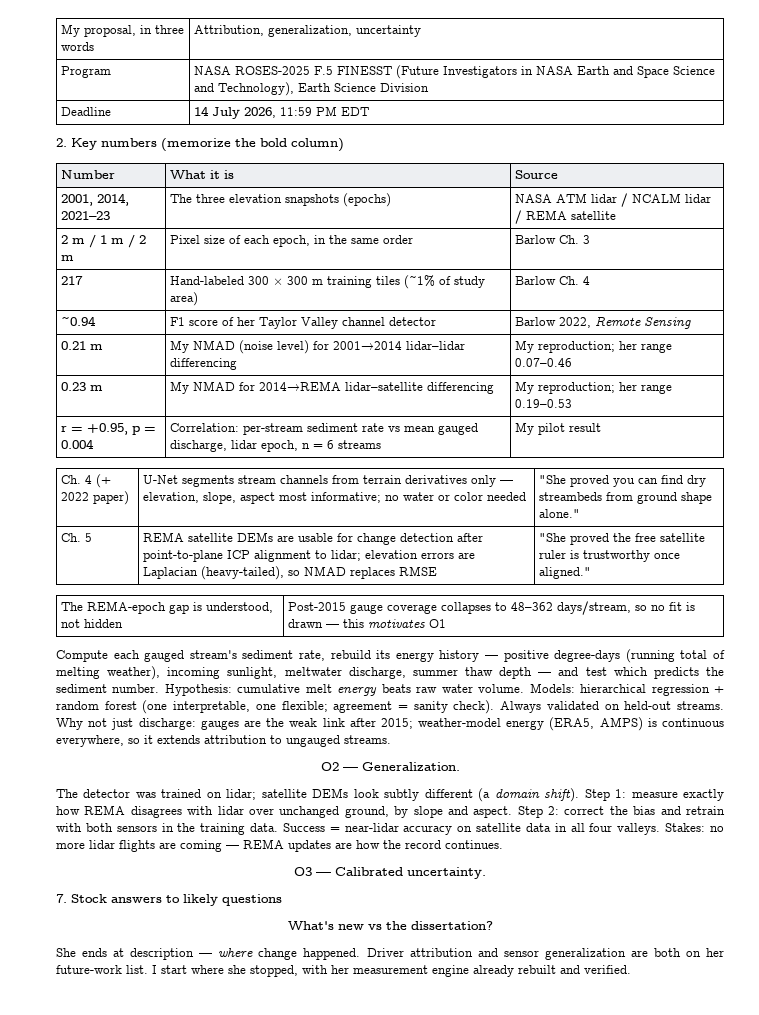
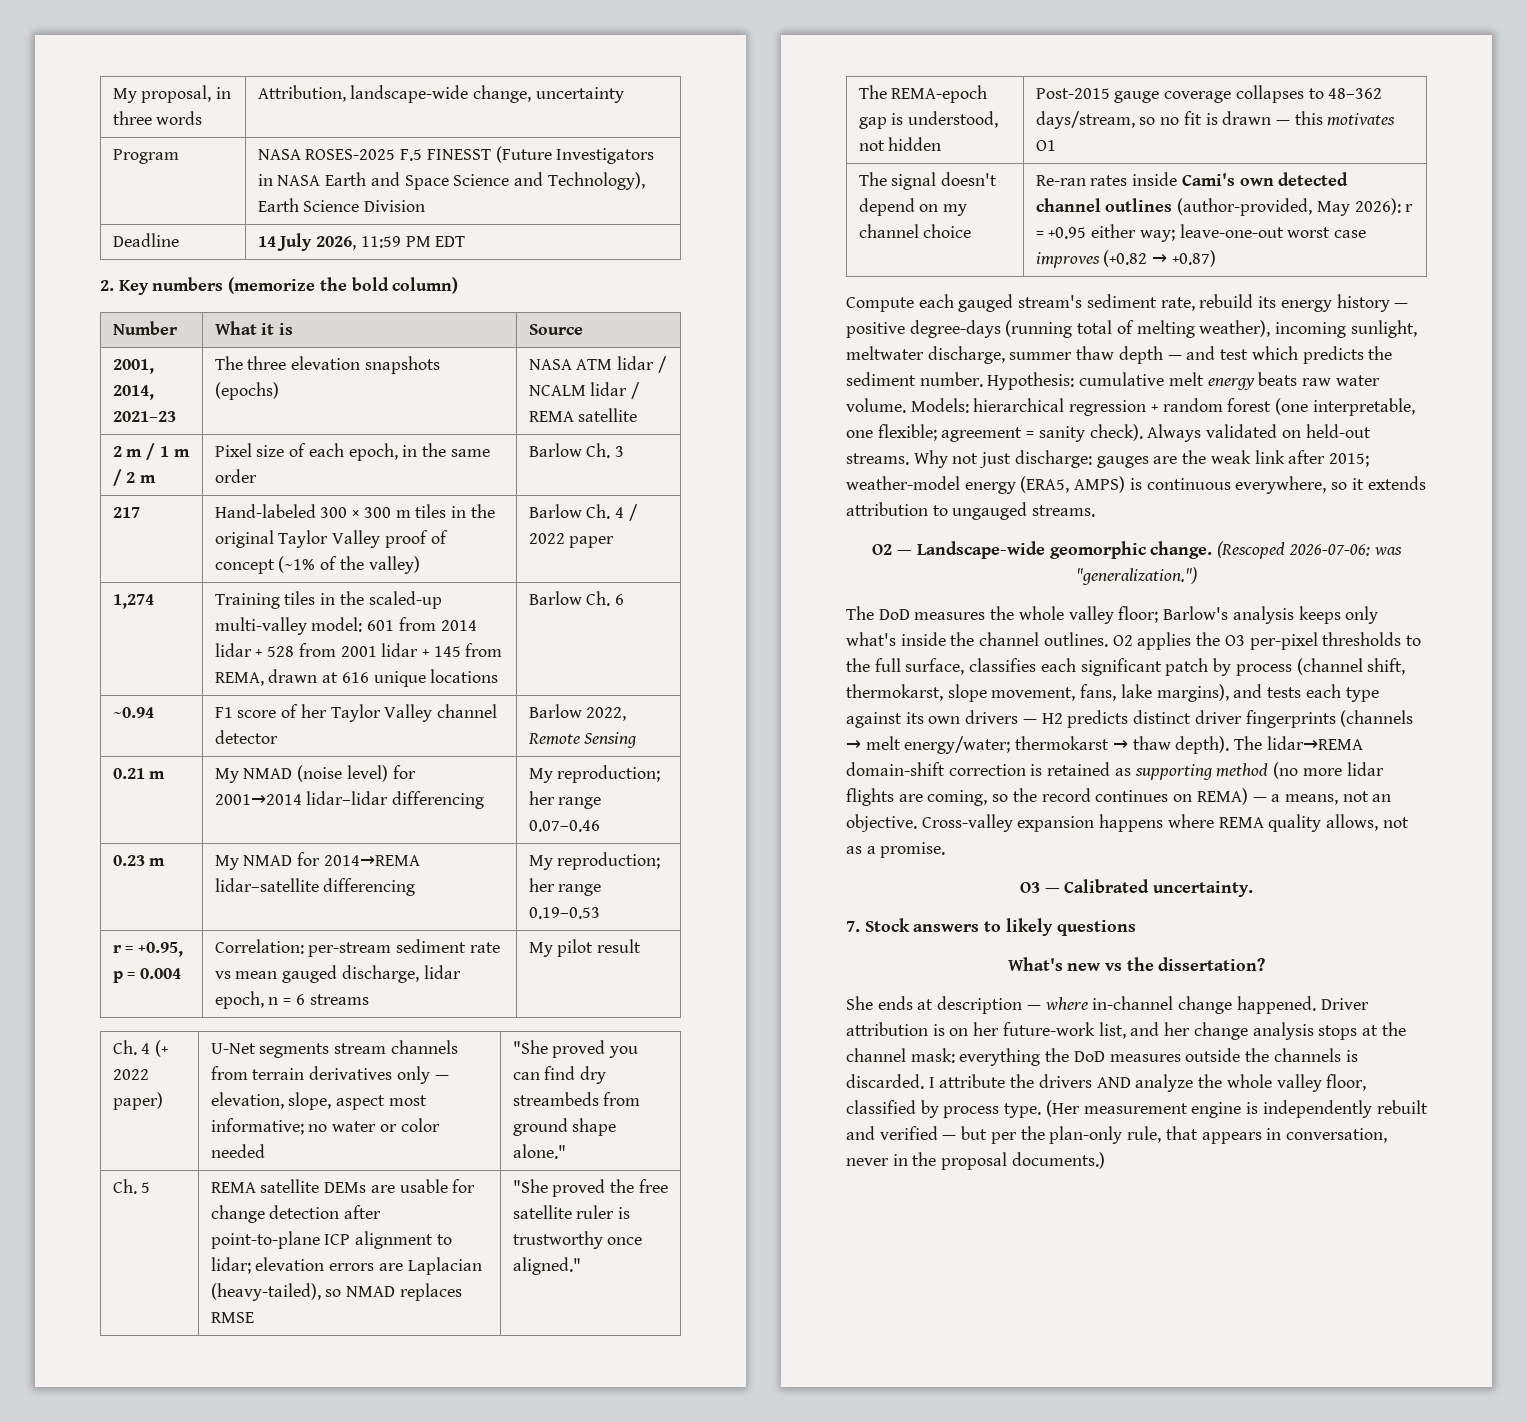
- My proposal, in three words | Attribution, generalization, uncertainty
+ My proposal, in three words | Attribution, landscape-wide change, uncertainty
- 217 | Hand-labeled 300 × 300 m training tiles (~1% of study area) | Barlow Ch. 4
+ 217 | Hand-labeled 300 × 300 m tiles in the original Taylor Valley proof of concept (~1% of the valley) | Barlow Ch. 4 / 2022 paper
+ 1,274 | Training tiles in the scaled-up multi-valley model: 601 from 2014 lidar + 528 from 2001 lidar + 145 from REMA, drawn at 616 unique locations | Barlow Ch. 6
+ The signal doesn't depend on my channel choice | Re-ran rates inside Cami's own detected channel outlines (author-provided, May 2026): r = +0.95 either way; leave-one-out worst case improves (+0.82 → +0.87)
- O2 — Generalization.
- The detector was trained on lidar; satellite DEMs look subtly different (a domain shift). Step 1: measure exactly how REMA disagrees with lidar over unchanged ground, by slope and aspect. Step 2: correct the bias and retrain with both sensors in the training data. Success = near-lidar accuracy on satellite data in all four valleys. Stakes: no more lidar flights are coming — REMA updates are how the record continues.
+ O2 — Landscape-wide geomorphic change. (Rescoped 2026-07-06: was "generalization.")
+ The DoD measures the whole valley floor; Barlow's analysis keeps only what's inside the channel outlines. O2 applies the O3 per-pixel thresholds to the full surface, classifies each significant patch by process (channel shift, thermokarst, slope movement, fans, lake margins), and tests each type against its own drivers — H2 predicts distinct driver fingerprints (channels → melt energy/water; thermokarst → thaw depth). The lidar→REMA domain-shift correction is retained as supporting method (no more lidar flights are coming, so the record continues on REMA) — a means, not an objective. Cross-valley expansion happens where REMA quality allows, not as a promise.
- She ends at description — where change happened.
+ She ends at description — where in-channel change happened.
- Driver attribution and sensor generalization are both on her future-work list. I start where she stopped, with her measurement engine already rebuilt and verified.
+ Driver attribution is on her future-work list, and her change analysis stops at the channel mask: everything the DoD measures outside the channels is discarded. I attribute the drivers AND analyze the whole valley floor, classified by process type. (Her measurement engine is independently rebuilt and verified — but per the plan-only rule, that appears in conversation, never in the proposal documents.)

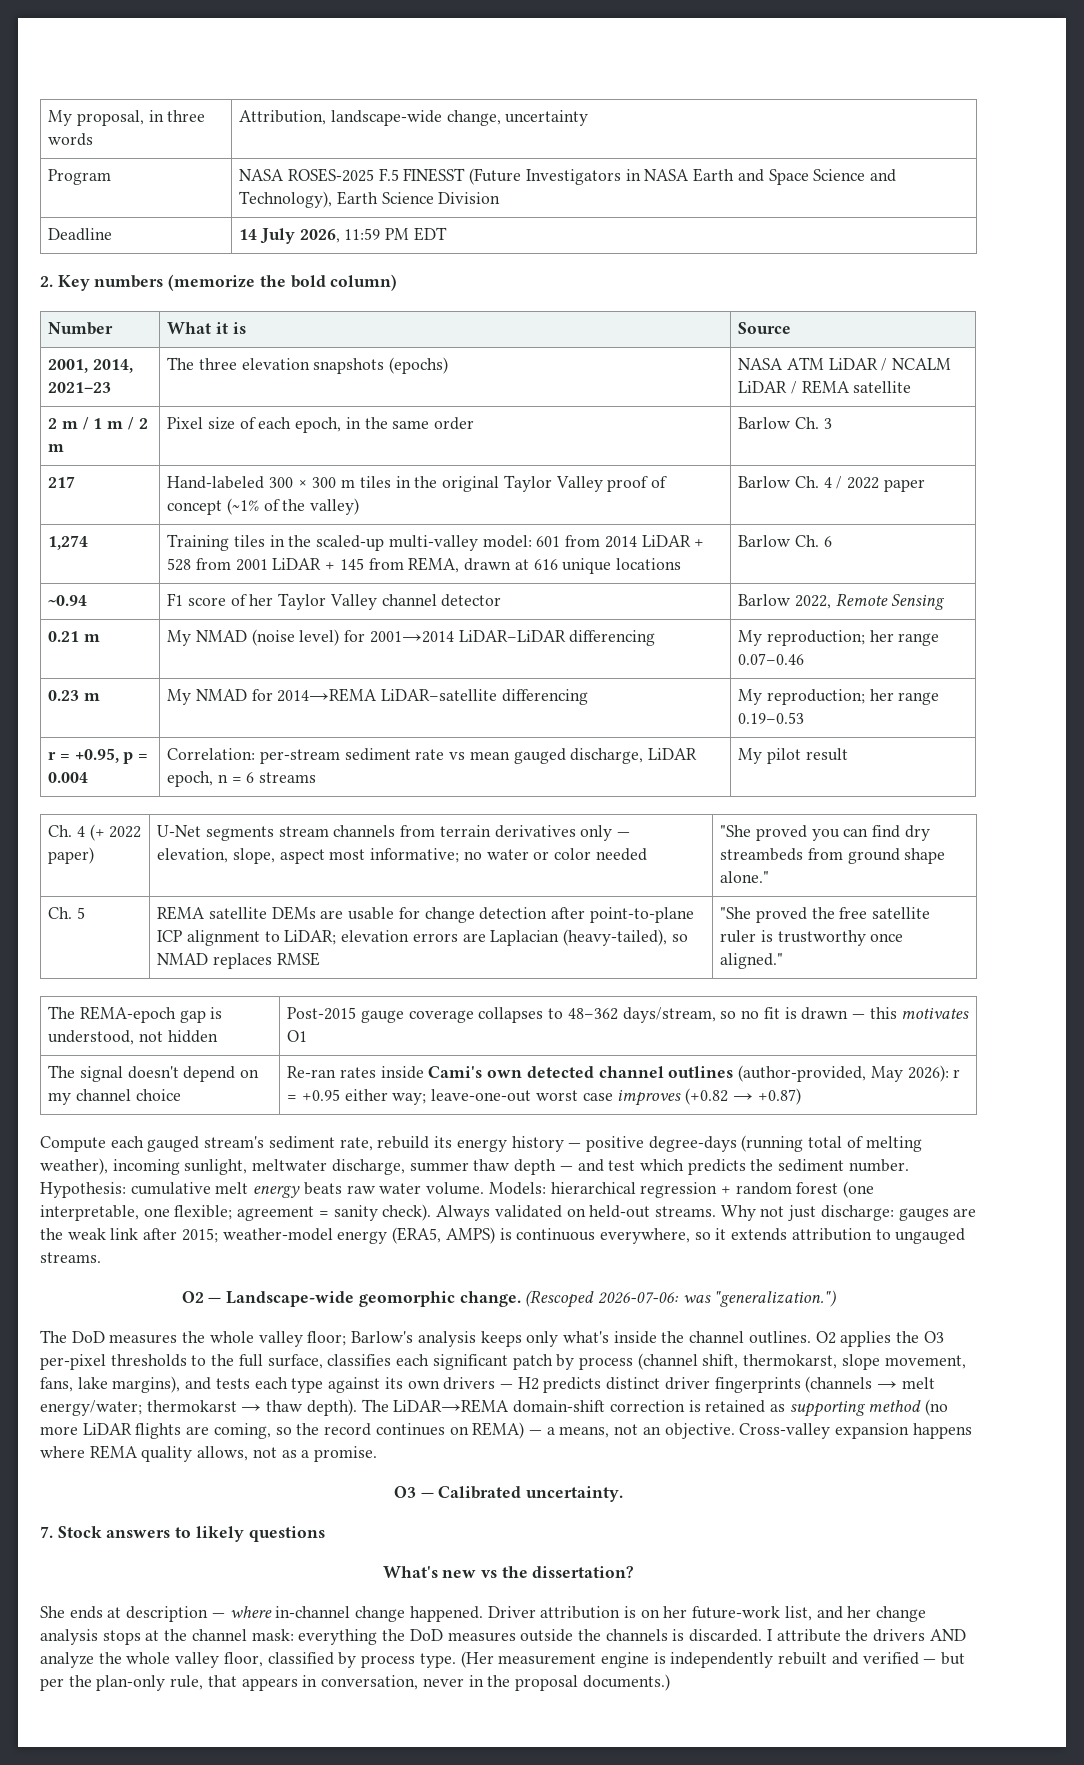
- 2001, 2014, 2021–23 | The three elevation snapshots (epochs) | NASA ATM lidar / NCALM lidar / REMA satellite
+ 2001, 2014, 2021–23 | The three elevation snapshots (epochs) | NASA ATM LiDAR / NCALM LiDAR / REMA satellite
- 1,274 | Training tiles in the scaled-up multi-valley model: 601 from 2014 lidar + 528 from 2001 lidar + 145 from REMA, drawn at 616 unique locations | Barlow Ch. 6
+ 1,274 | Training tiles in the scaled-up multi-valley model: 601 from 2014 LiDAR + 528 from 2001 LiDAR + 145 from REMA, drawn at 616 unique locations | Barlow Ch. 6
- 0.21 m | My NMAD (noise level) for 2001→2014 lidar–lidar differencing | My reproduction; her range 0.07–0.46
+ 0.21 m | My NMAD (noise level) for 2001→2014 LiDAR–LiDAR differencing | My reproduction; her range 0.07–0.46
- 0.23 m | My NMAD for 2014→REMA lidar–satellite differencing | My reproduction; her range 0.19–0.53
+ 0.23 m | My NMAD for 2014→REMA LiDAR–satellite differencing | My reproduction; her range 0.19–0.53
- r = +0.95, p = 0.004 | Correlation: per-stream sediment rate vs mean gauged discharge, lidar epoch, n = 6 streams | My pilot result
+ r = +0.95, p = 0.004 | Correlation: per-stream sediment rate vs mean gauged discharge, LiDAR epoch, n = 6 streams | My pilot result
- Ch. 5 | REMA satellite DEMs are usable for change detection after point-to-plane ICP alignment to lidar; elevation errors are Laplacian (heavy-tailed), so NMAD replaces RMSE | "She proved the free satellite ruler is trustworthy once aligned."
+ Ch. 5 | REMA satellite DEMs are usable for change detection after point-to-plane ICP alignment to LiDAR; elevation errors are Laplacian (heavy-tailed), so NMAD replaces RMSE | "She proved the free satellite ruler is trustworthy once aligned."
- The lidar→REMA domain-shift correction is retained as supporting method (no more lidar flights are coming, so the record continues on REMA) — a means, not an objective.
+ The LiDAR→REMA domain-shift correction is retained as supporting method (no more LiDAR flights are coming, so the record continues on REMA) — a means, not an objective.

